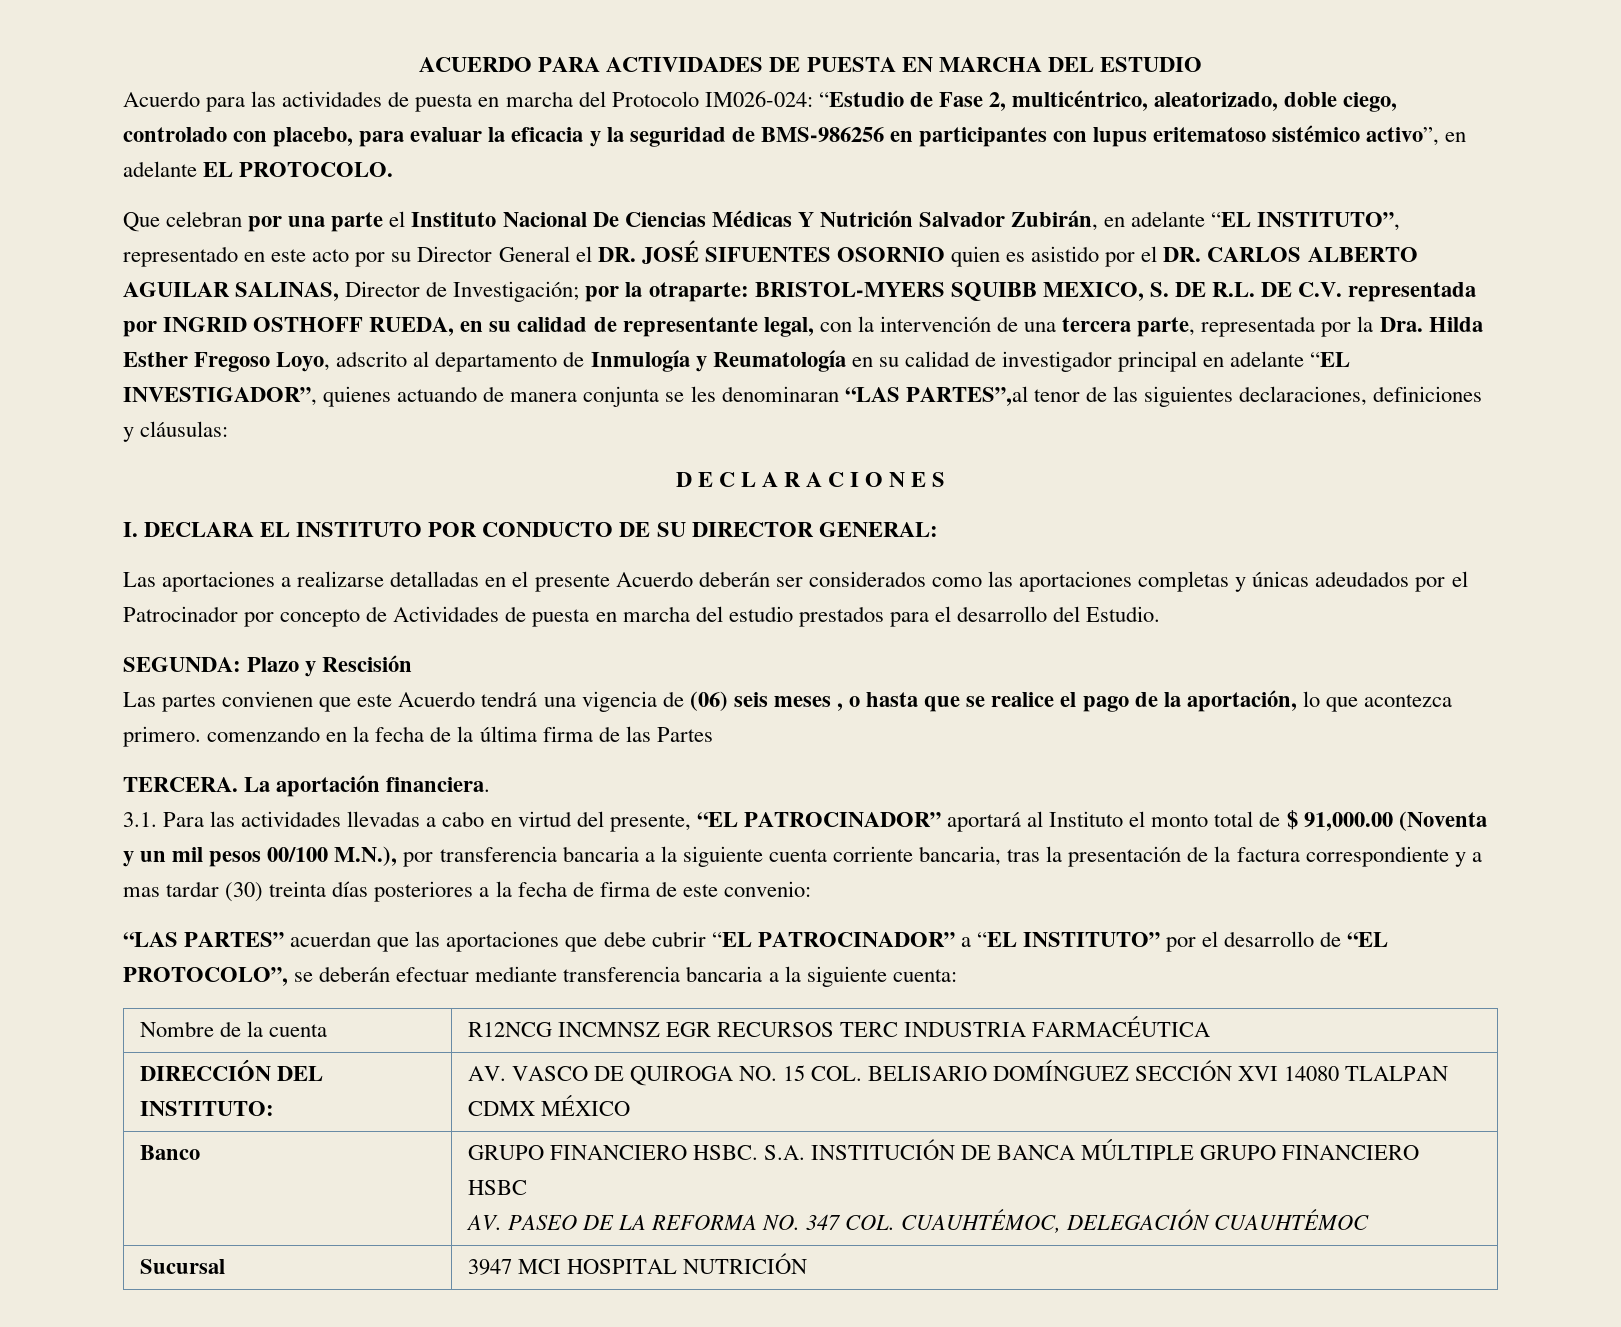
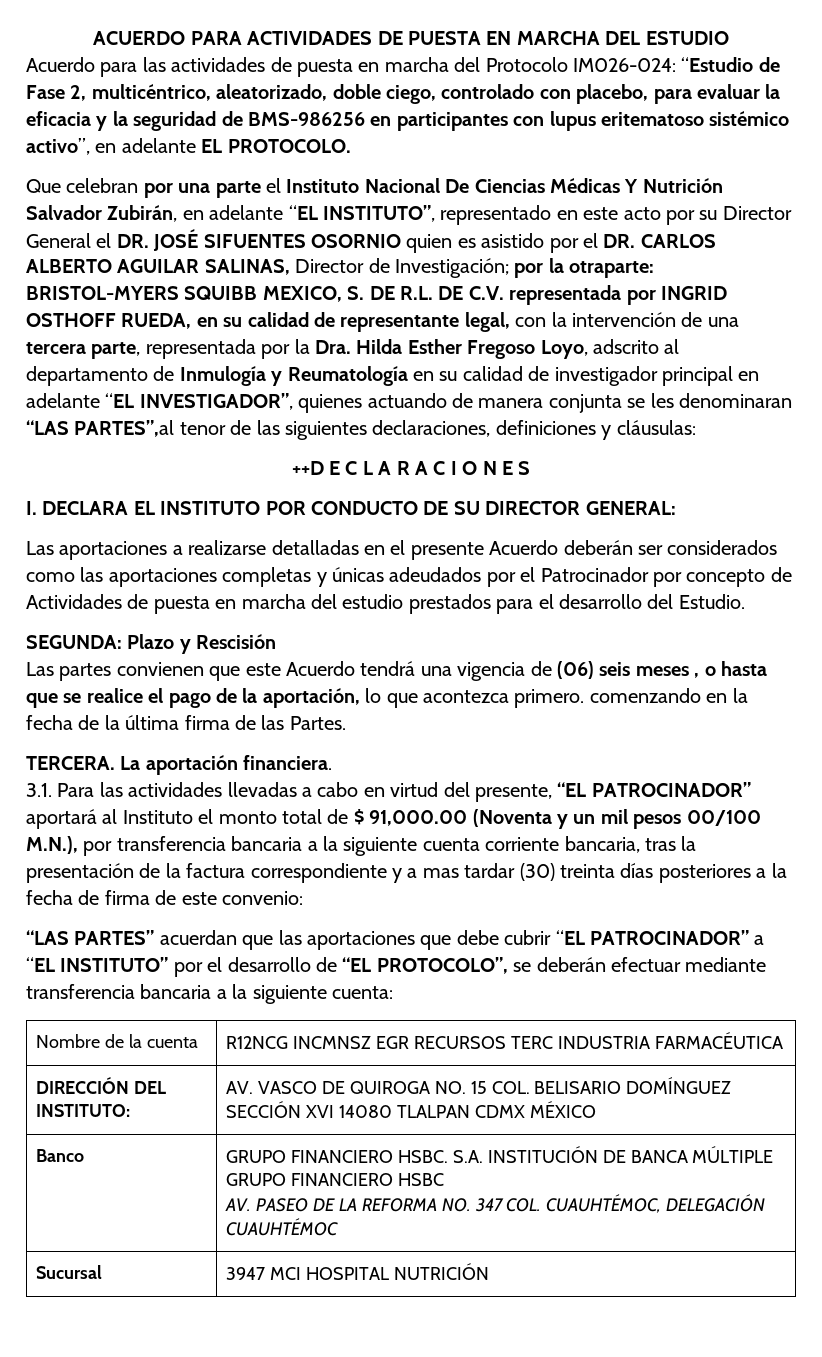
- D E C L A R A C I O N E S
+ ++D E C L A R A C I O N E S
- Las partes convienen que este Acuerdo tendrá una vigencia de (06) seis meses , o hasta que se realice el pago de la aportación, lo que acontezca primero. comenzando en la fecha de la última firma de las Partes
+ Las partes convienen que este Acuerdo tendrá una vigencia de (06) seis meses , o hasta que se realice el pago de la aportación, lo que acontezca primero. comenzando en la fecha de la última firma de las Partes.

